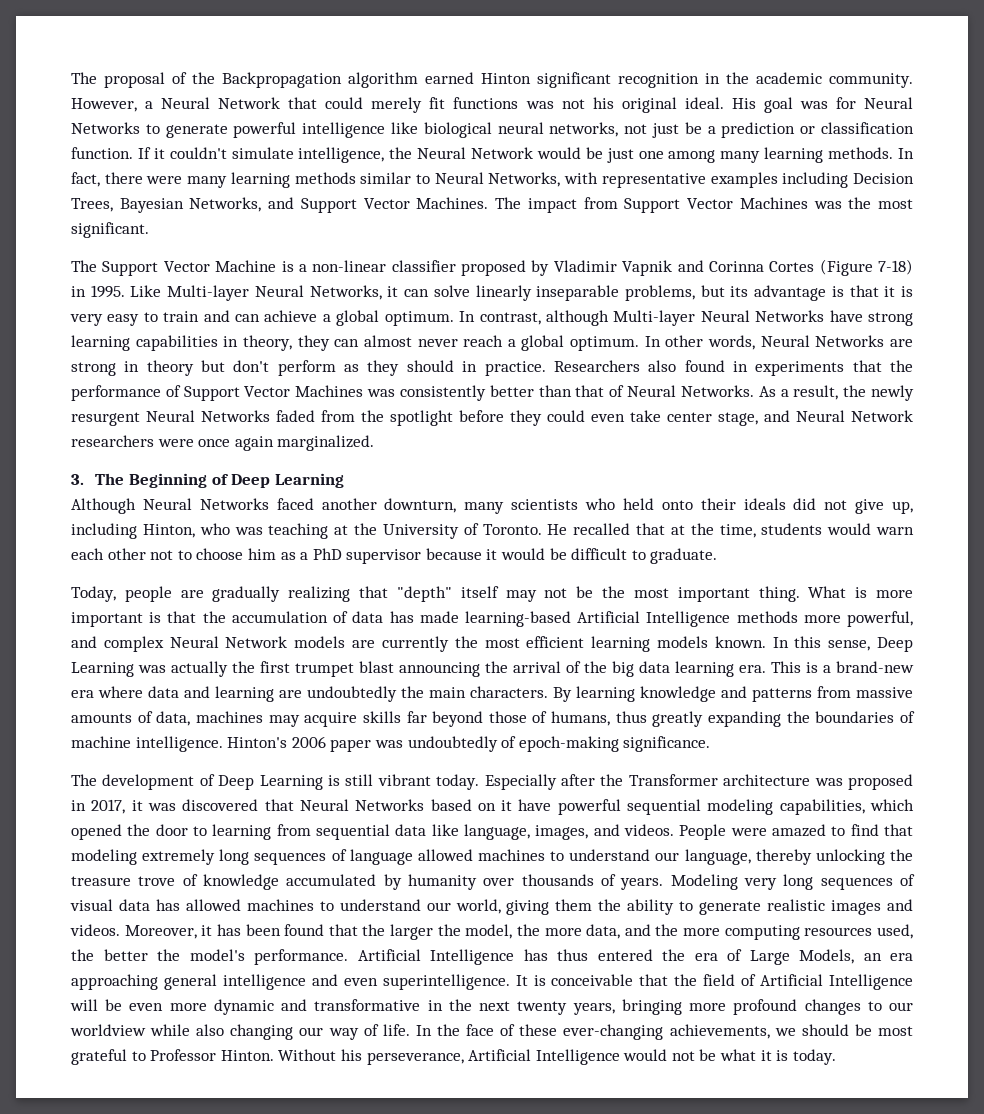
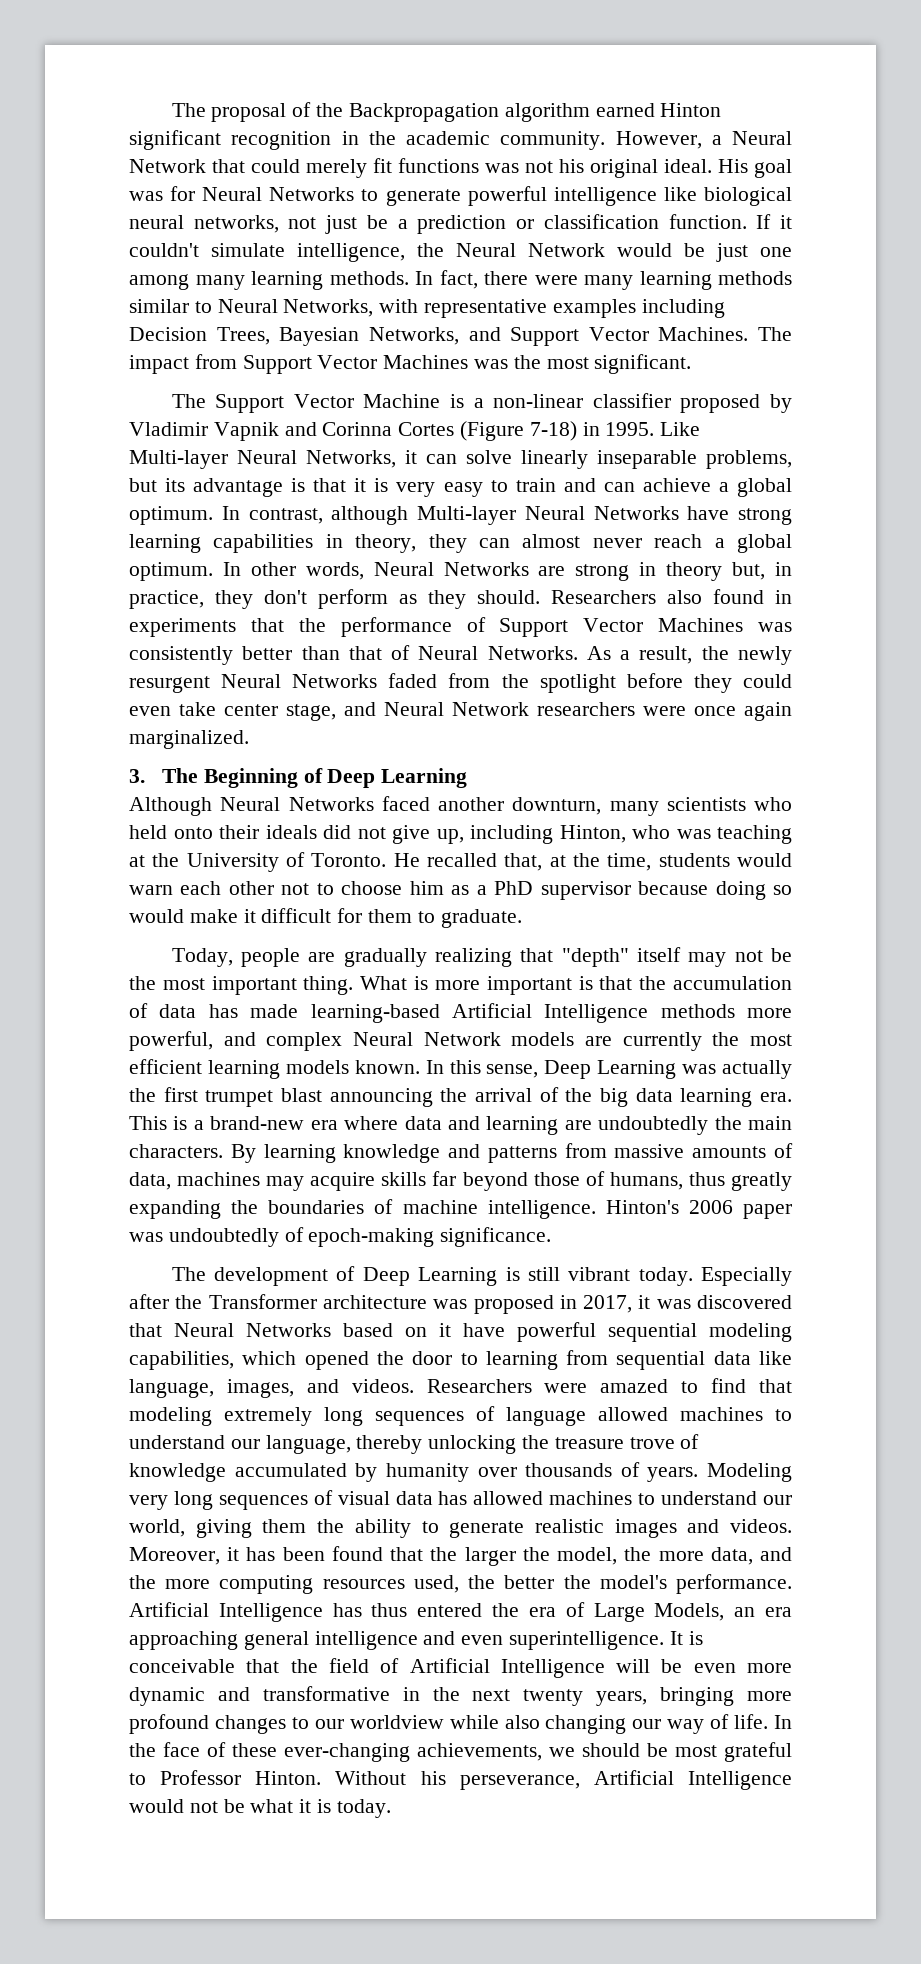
- In other words, Neural Networks are strong in theory but don't perform as they should in practice.
+ In other words, Neural Networks are strong in theory but, in practice, they don't perform as they should.
- He recalled that at the time, students would warn each other not to choose him as a PhD supervisor because it would be difficult to graduate.
+ He recalled that, at the time, students would warn each other not to choose him as a PhD supervisor because doing so would make it difficult for them to graduate.
- People were amazed to find that modeling extremely long sequences of language allowed machines to understand our language, thereby unlocking the treasure trove of knowledge accumulated by humanity over thousands of years.
+ Researchers were amazed to find that modeling extremely long sequences of language allowed machines to understand our language, thereby unlocking the treasure trove of knowledge accumulated by humanity over thousands of years.

